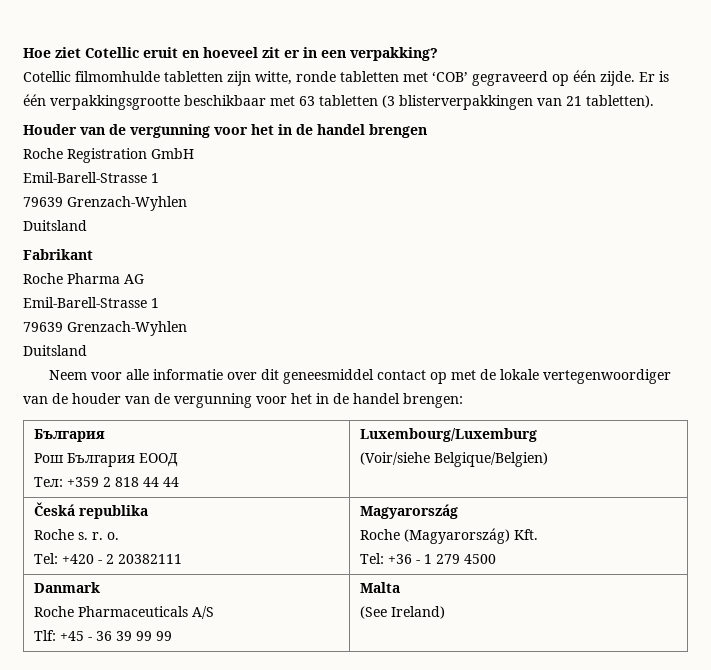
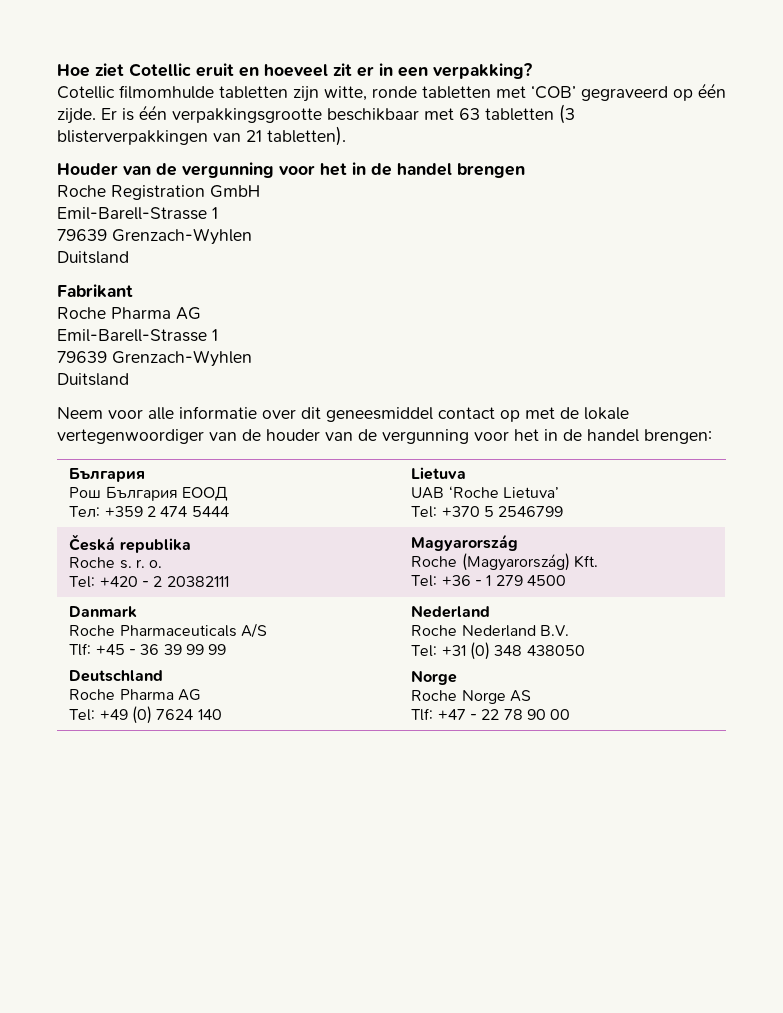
  Neem voor alle informatie over dit geneesmiddel contact op met de lokale vertegenwoordiger van de houder van de vergunning voor het in de handel brengen:
  България
  Рош България ЕООД
- Тел: +359 2 818 44 44 | Luxembourg/Luxemburg
- (Voir/siehe Belgique/Belgien)
+ Тел: +359 2 474 5444 | Lietuva
+ UAB ‘Roche Lietuva’
+ Tel: +370 5 2546799
  Danmark
  Roche Pharmaceuticals A/S
- Tlf: +45 - 36 39 99 99 | Malta
- (See Ireland)
+ Tlf: +45 - 36 39 99 99
+ Deutschland
+ Roche Pharma AG
+ Tel: +49 (0) 7624 140 | Nederland
+ Roche Nederland B.V.
+ Tel: +31 (0) 348 438050
+ Norge
+ Roche Norge AS
+ Tlf: +47 - 22 78 90 00

